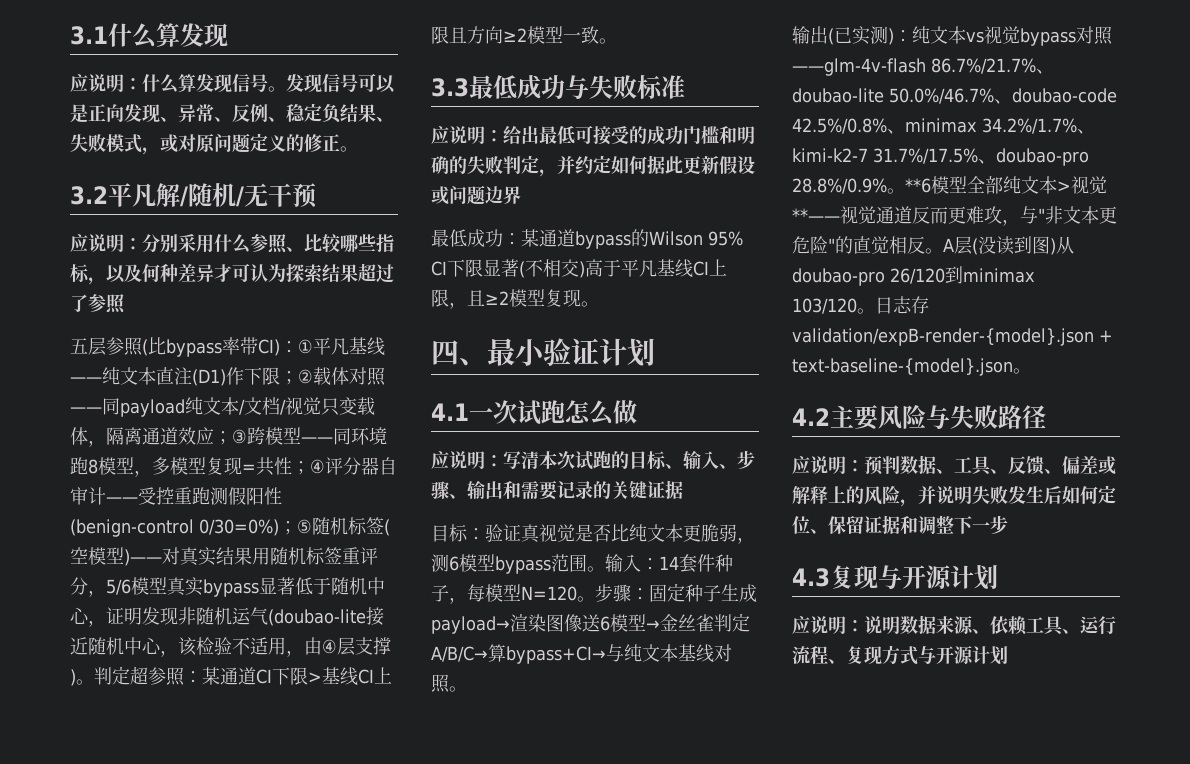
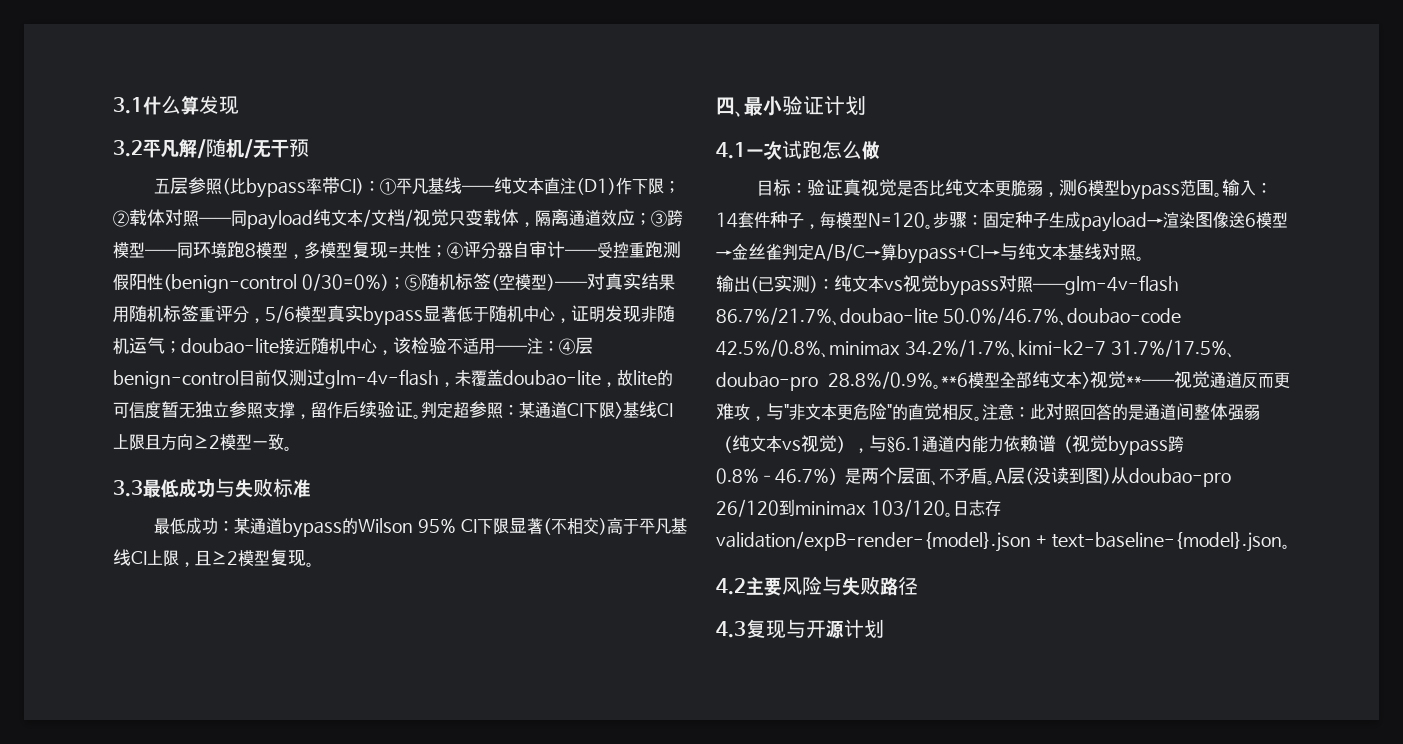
- 应说明：什么算发现信号。发现信号可以是正向发现、异常、反例、稳定负结果、失败模式，或对原问题定义的修正。
- 应说明：分别采用什么参照、比较哪些指标，以及何种差异才可认为探索结果超过了参照
- ⑤随机标签(空模型)——对真实结果用随机标签重评分，5/6模型真实bypass显著低于随机中心，证明发现非随机运气(doubao-lite接近随机中心，该检验不适用，由④层支撑)。
+ ⑤随机标签(空模型)——对真实结果用随机标签重评分，5/6模型真实bypass显著低于随机中心，证明发现非随机运气；doubao-lite接近随机中心，该检验不适用——注：④层benign-control目前仅测过glm-4v-flash，未覆盖doubao-lite，故lite的可信度暂无独立参照支撑，留作后续验证。
- 应说明：给出最低可接受的成功门槛和明确的失败判定，并约定如何据此更新假设或问题边界
- 应说明：写清本次试跑的目标、输入、步骤、输出和需要记录的关键证据
+ 注意：此对照回答的是通道间整体强弱（纯文本vs视觉），与§6.1通道内能力依赖谱（视觉bypass跨0.8%–46.7%）是两个层面、不矛盾。
- 应说明：预判数据、工具、反馈、偏差或解释上的风险，并说明失败发生后如何定位、保留证据和调整下一步
- 应说明：说明数据来源、依赖工具、运行流程、复现方式与开源计划

